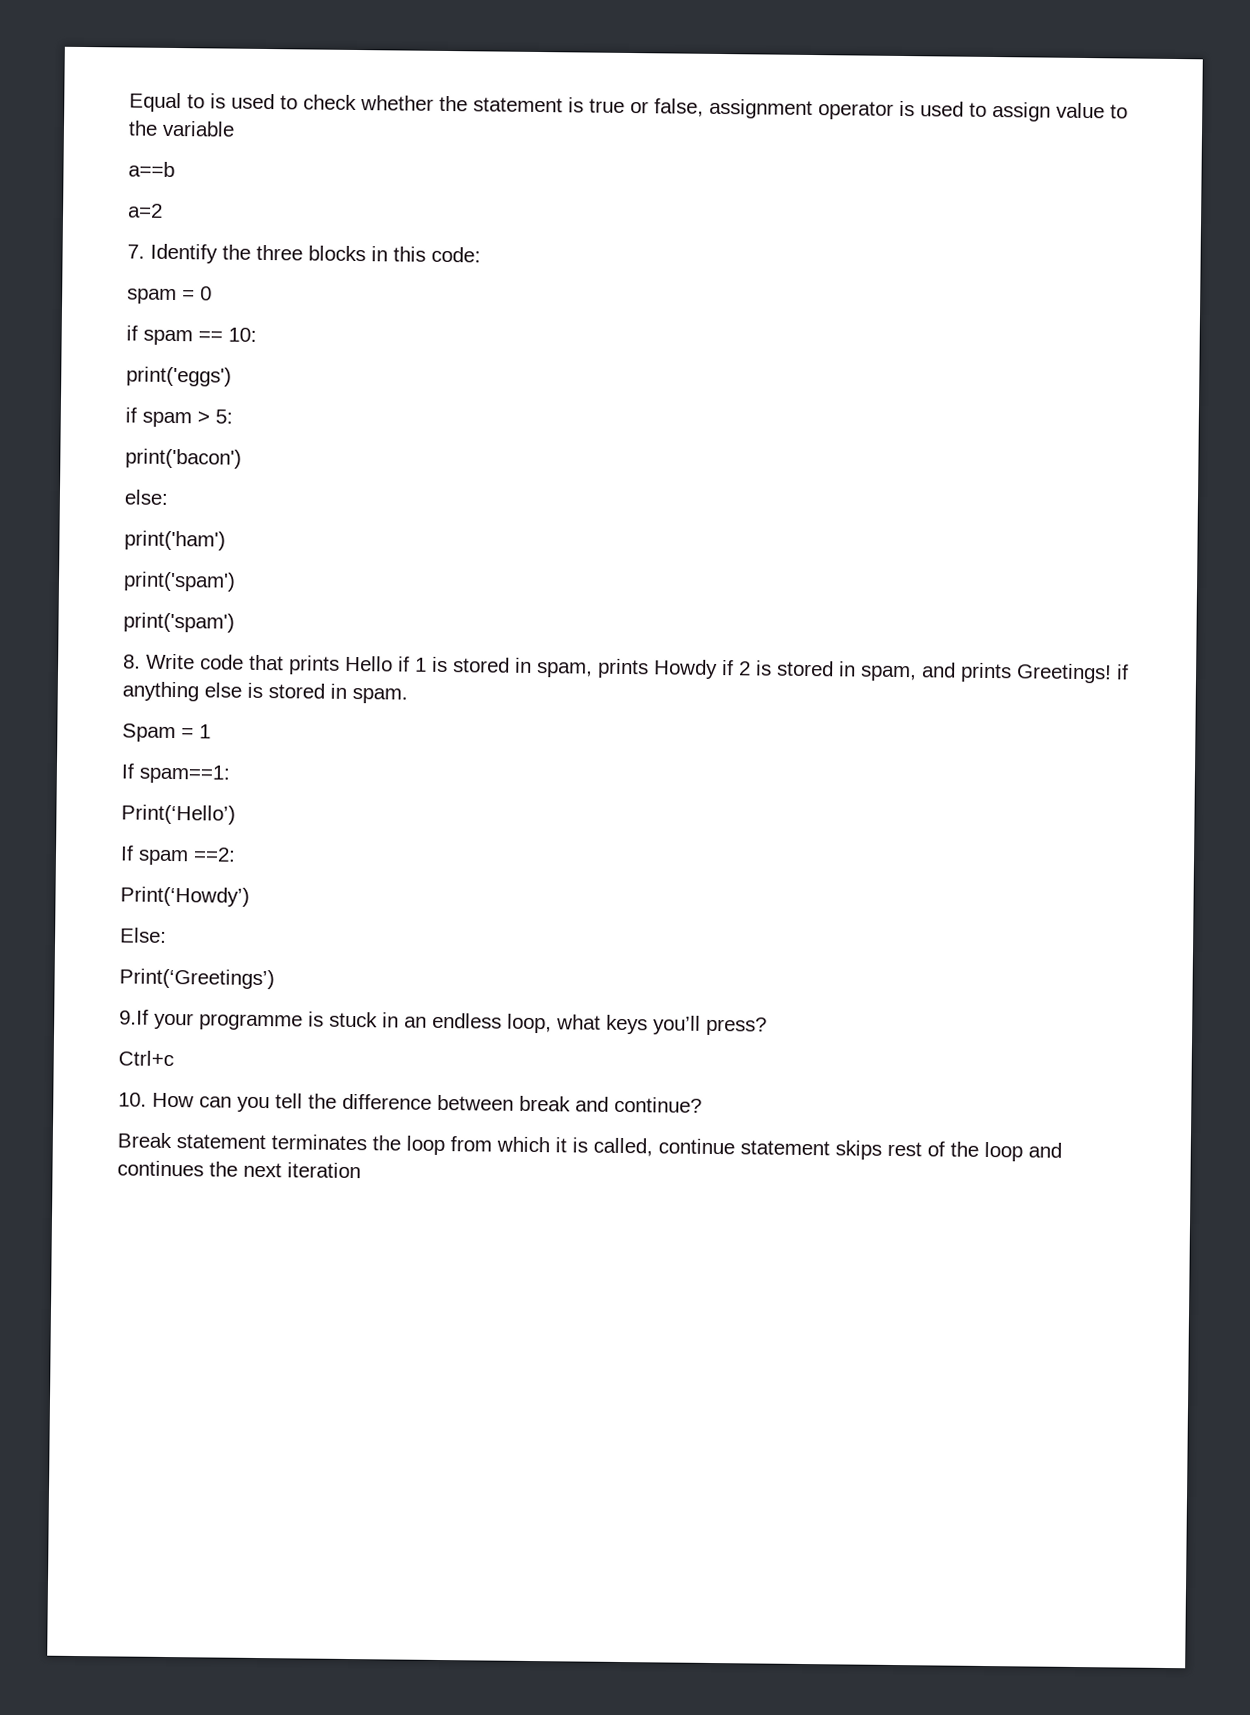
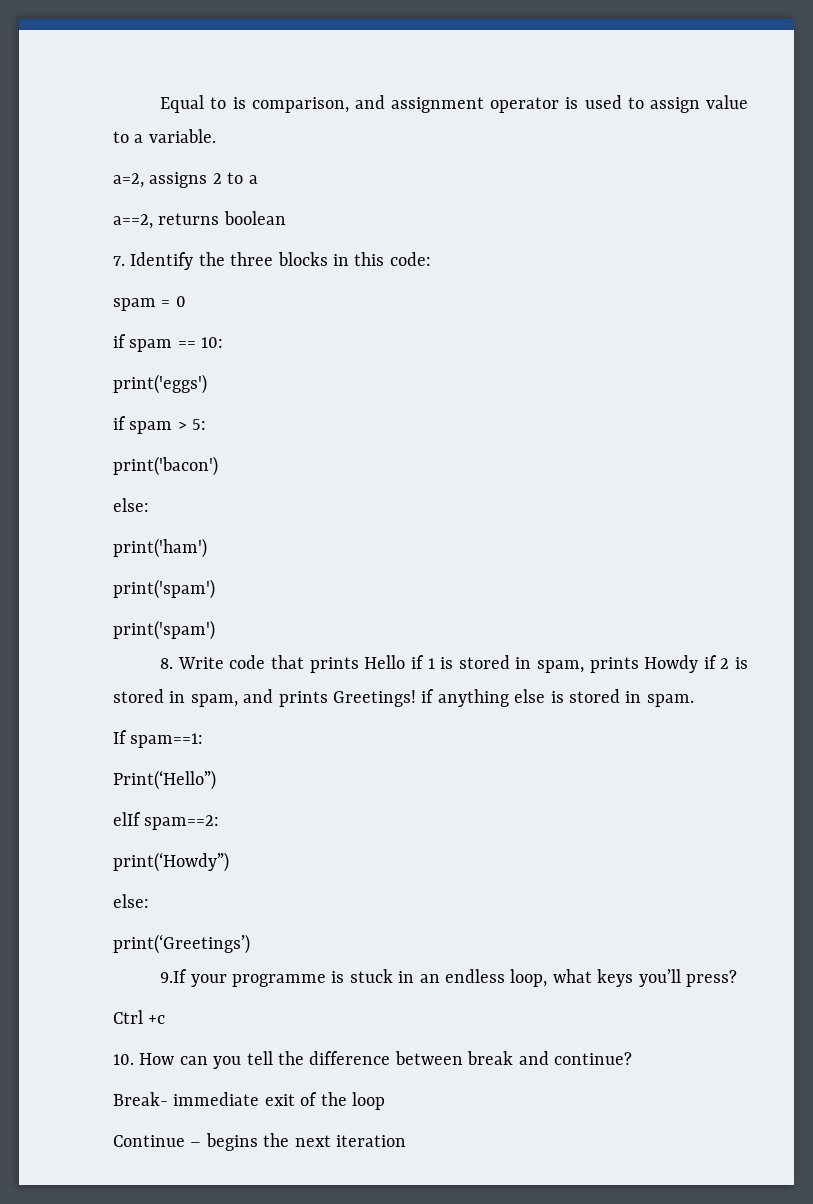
- Equal to is used to check whether the statement is true or false, assignment operator is used to assign value to the variable
- a==b
- a=2
+ Equal to is comparison, and assignment operator is used to assign value to a variable.
+ a=2, assigns 2 to a
+ a==2, returns boolean
- Spam = 1
- Print(‘Hello’)
- If spam ==2:
- Print(‘Howdy’)
- Else:
- Print(‘Greetings’)
+ Print(‘Hello”)
+ elIf spam==2:
+ print(‘Howdy”)
+ else:
+ print(‘Greetings’)
- Ctrl+c
+ Ctrl +c
- Break statement terminates the loop from which it is called, continue statement skips rest of the loop and continues the next iteration
+ Break- immediate exit of the loop
+ Continue – begins the next iteration

